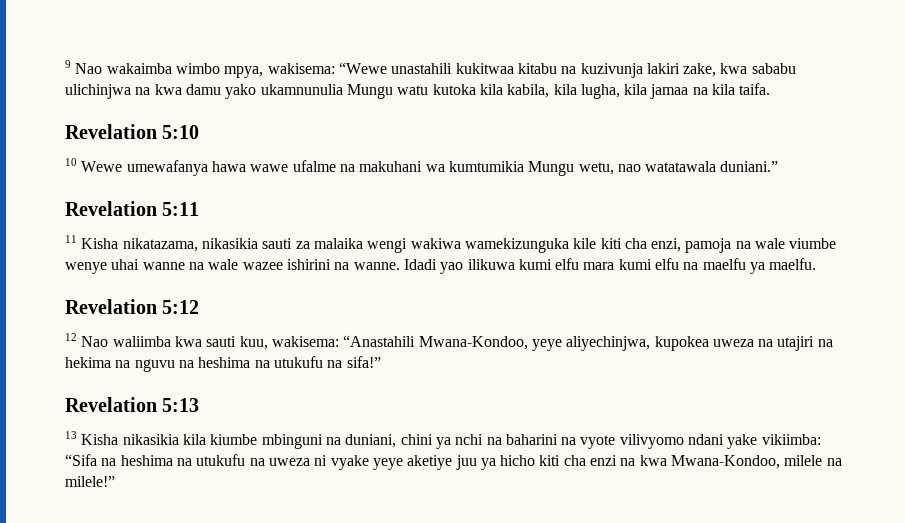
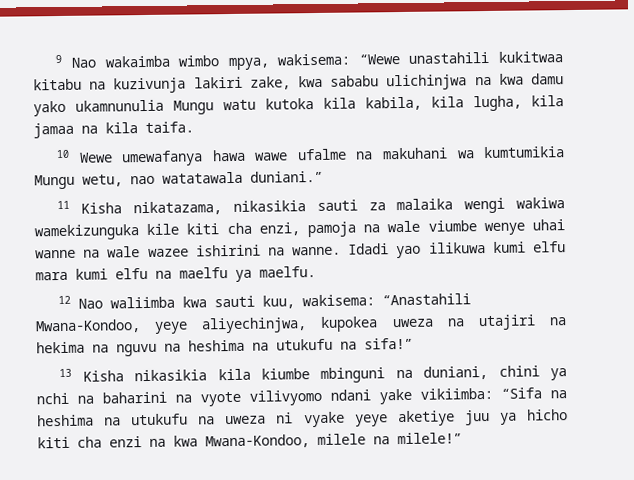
- Revelation 5:10
- Revelation 5:11
- Revelation 5:12
- Revelation 5:13

